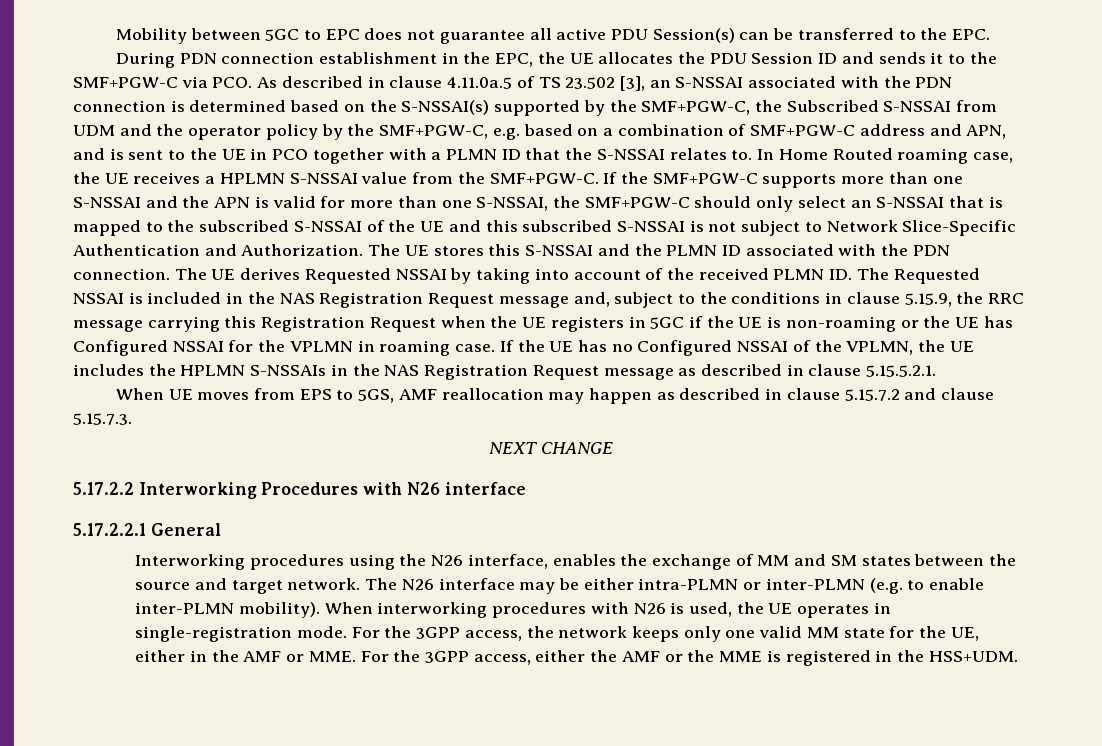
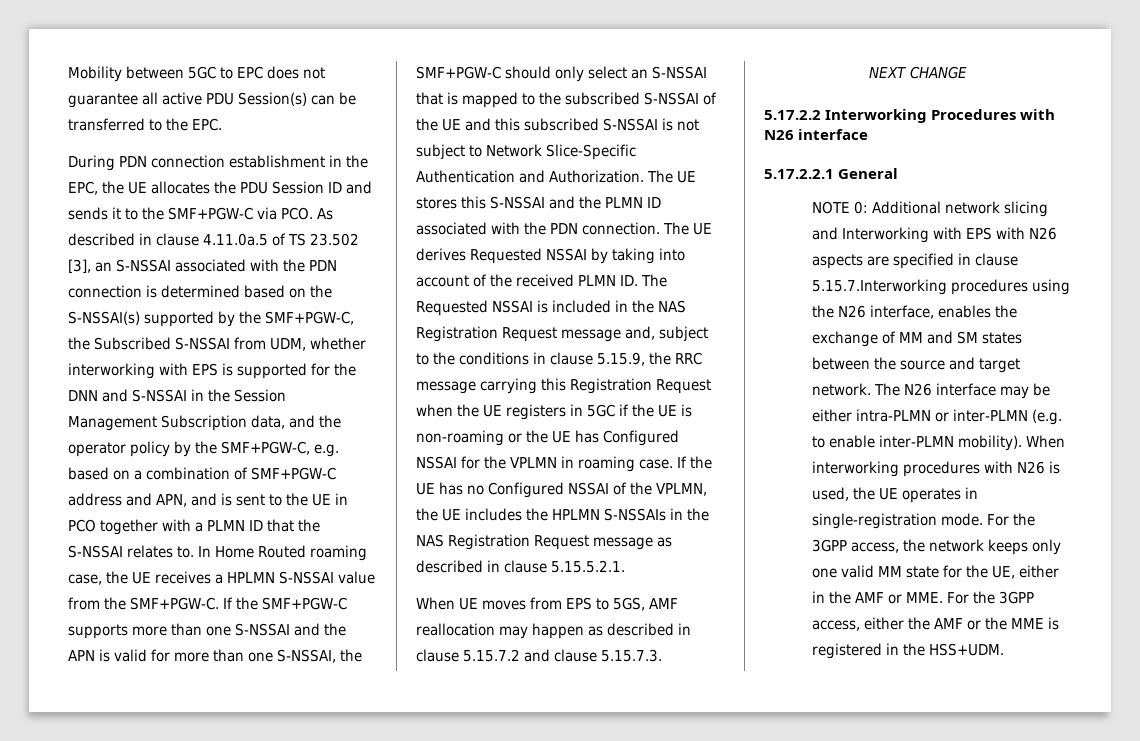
- During PDN connection establishment in the EPC, the UE allocates the PDU Session ID and sends it to the SMF+PGW-C via PCO. As described in clause 4.11.0a.5 of TS 23.502 [3], an S-NSSAI associated with the PDN connection is determined based on the S-NSSAI(s) supported by the SMF+PGW-C, the Subscribed S-NSSAI from UDM and the operator policy by the SMF+PGW-C, e.g. based on a combination of SMF+PGW-C address and APN, and is sent to the UE in PCO together with a PLMN ID that the S-NSSAI relates to.
+ During PDN connection establishment in the EPC, the UE allocates the PDU Session ID and sends it to the SMF+PGW-C via PCO. As described in clause 4.11.0a.5 of TS 23.502 [3], an S-NSSAI associated with the PDN connection is determined based on the S-NSSAI(s) supported by the SMF+PGW-C, the Subscribed S-NSSAI from UDM, whether interworking with EPS is supported for the DNN and S-NSSAI in the Session Management Subscription data, and the operator policy by the SMF+PGW-C, e.g. based on a combination of SMF+PGW-C address and APN, and is sent to the UE in PCO together with a PLMN ID that the S-NSSAI relates to.
- Interworking procedures using the N26 interface, enables the exchange of MM and SM states between the source and target network.
+ NOTE 0: Additional network slicing and Interworking with EPS with N26 aspects are specified in clause 5.15.7.Interworking procedures using the N26 interface, enables the exchange of MM and SM states between the source and target network.

